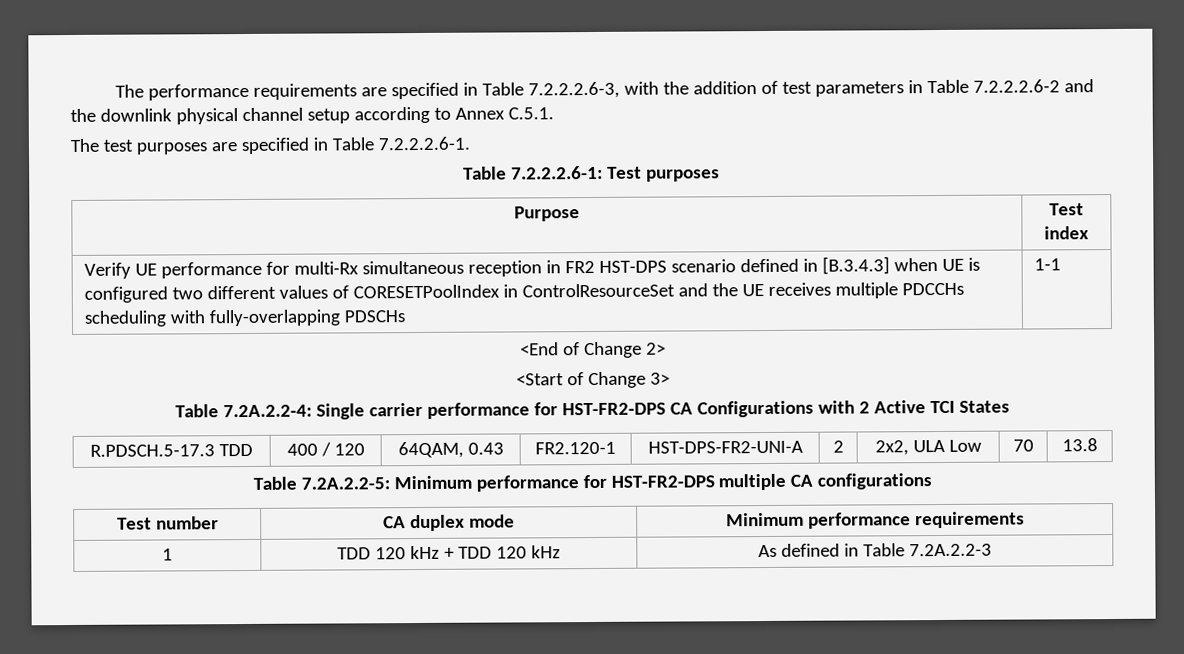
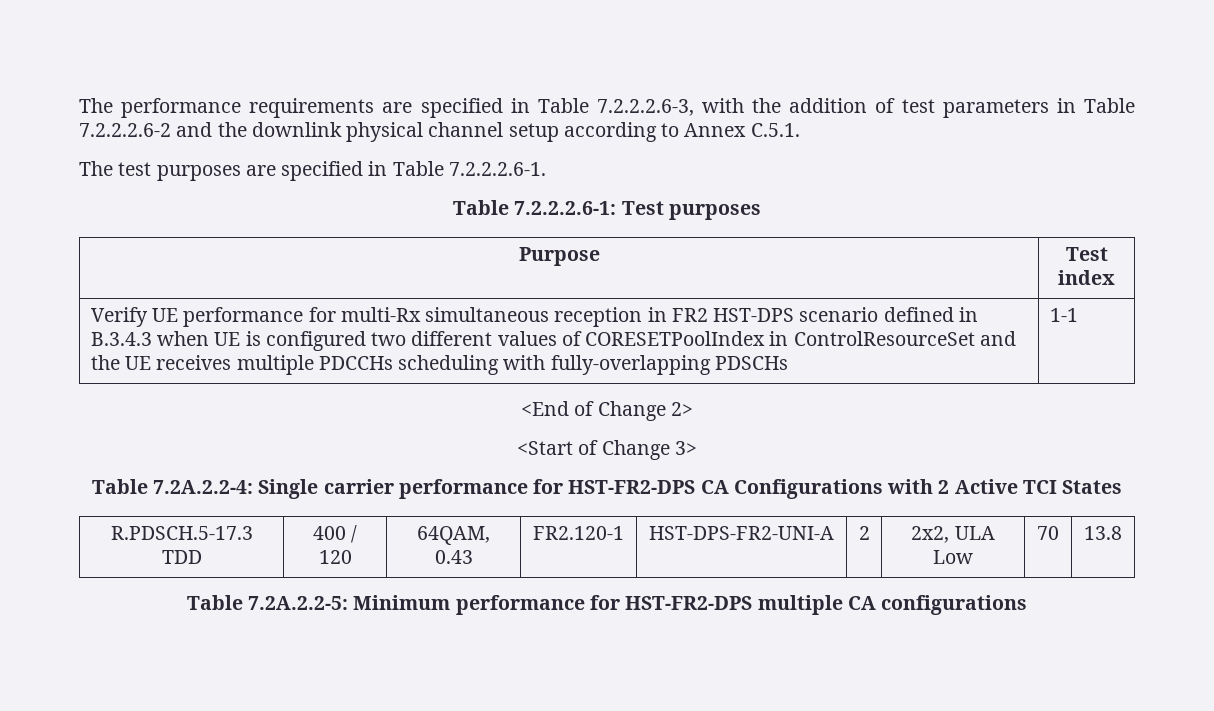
- Verify UE performance for multi-Rx simultaneous reception in FR2 HST-DPS scenario defined in [B.3.4.3] when UE is configured two different values of CORESETPoolIndex in ControlResourceSet and the UE receives multiple PDCCHs scheduling with fully-overlapping PDSCHs | 1-1
+ Verify UE performance for multi-Rx simultaneous reception in FR2 HST-DPS scenario defined in B.3.4.3 when UE is configured two different values of CORESETPoolIndex in ControlResourceSet and the UE receives multiple PDCCHs scheduling with fully-overlapping PDSCHs | 1-1
- Test number | CA duplex mode | Minimum performance requirements
- 1 | TDD 120 kHz + TDD 120 kHz | As defined in Table 7.2A.2.2-3

